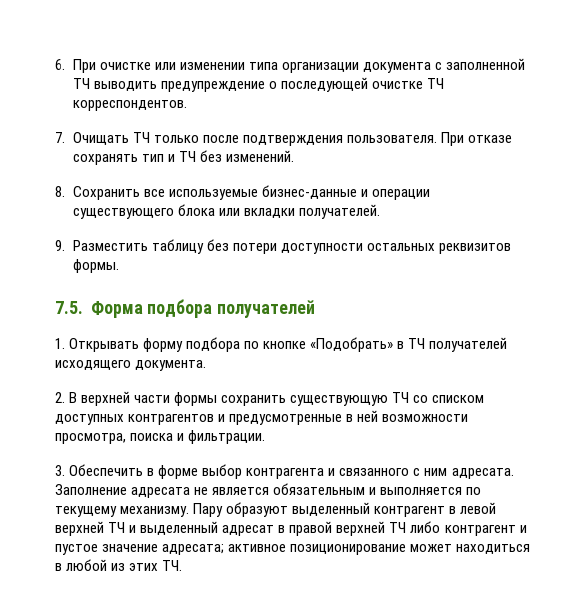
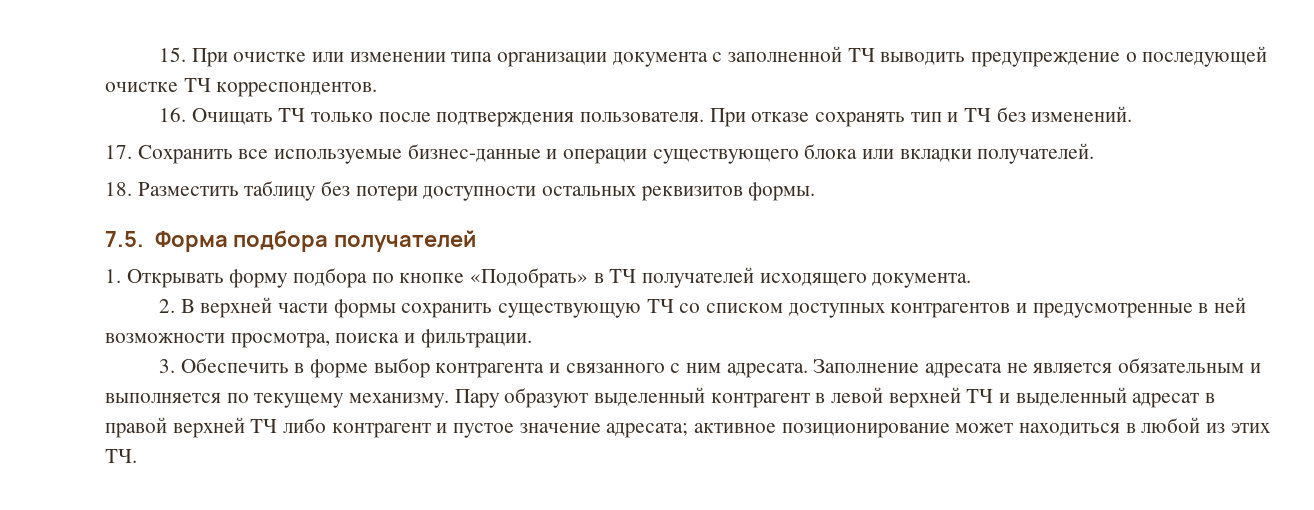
- 6. При очистке или изменении типа организации документа с заполненной ТЧ выводить предупреждение о последующей очистке ТЧ корреспондентов.
+ 15. При очистке или изменении типа организации документа с заполненной ТЧ выводить предупреждение о последующей очистке ТЧ корреспондентов.
- 7. Очищать ТЧ только после подтверждения пользователя.
+ 16. Очищать ТЧ только после подтверждения пользователя.
- 8. Сохранить все используемые бизнес-данные и операции существующего блока или вкладки получателей.
+ 17. Сохранить все используемые бизнес-данные и операции существующего блока или вкладки получателей.
- 9. Разместить таблицу без потери доступности остальных реквизитов формы.
+ 18. Разместить таблицу без потери доступности остальных реквизитов формы.

